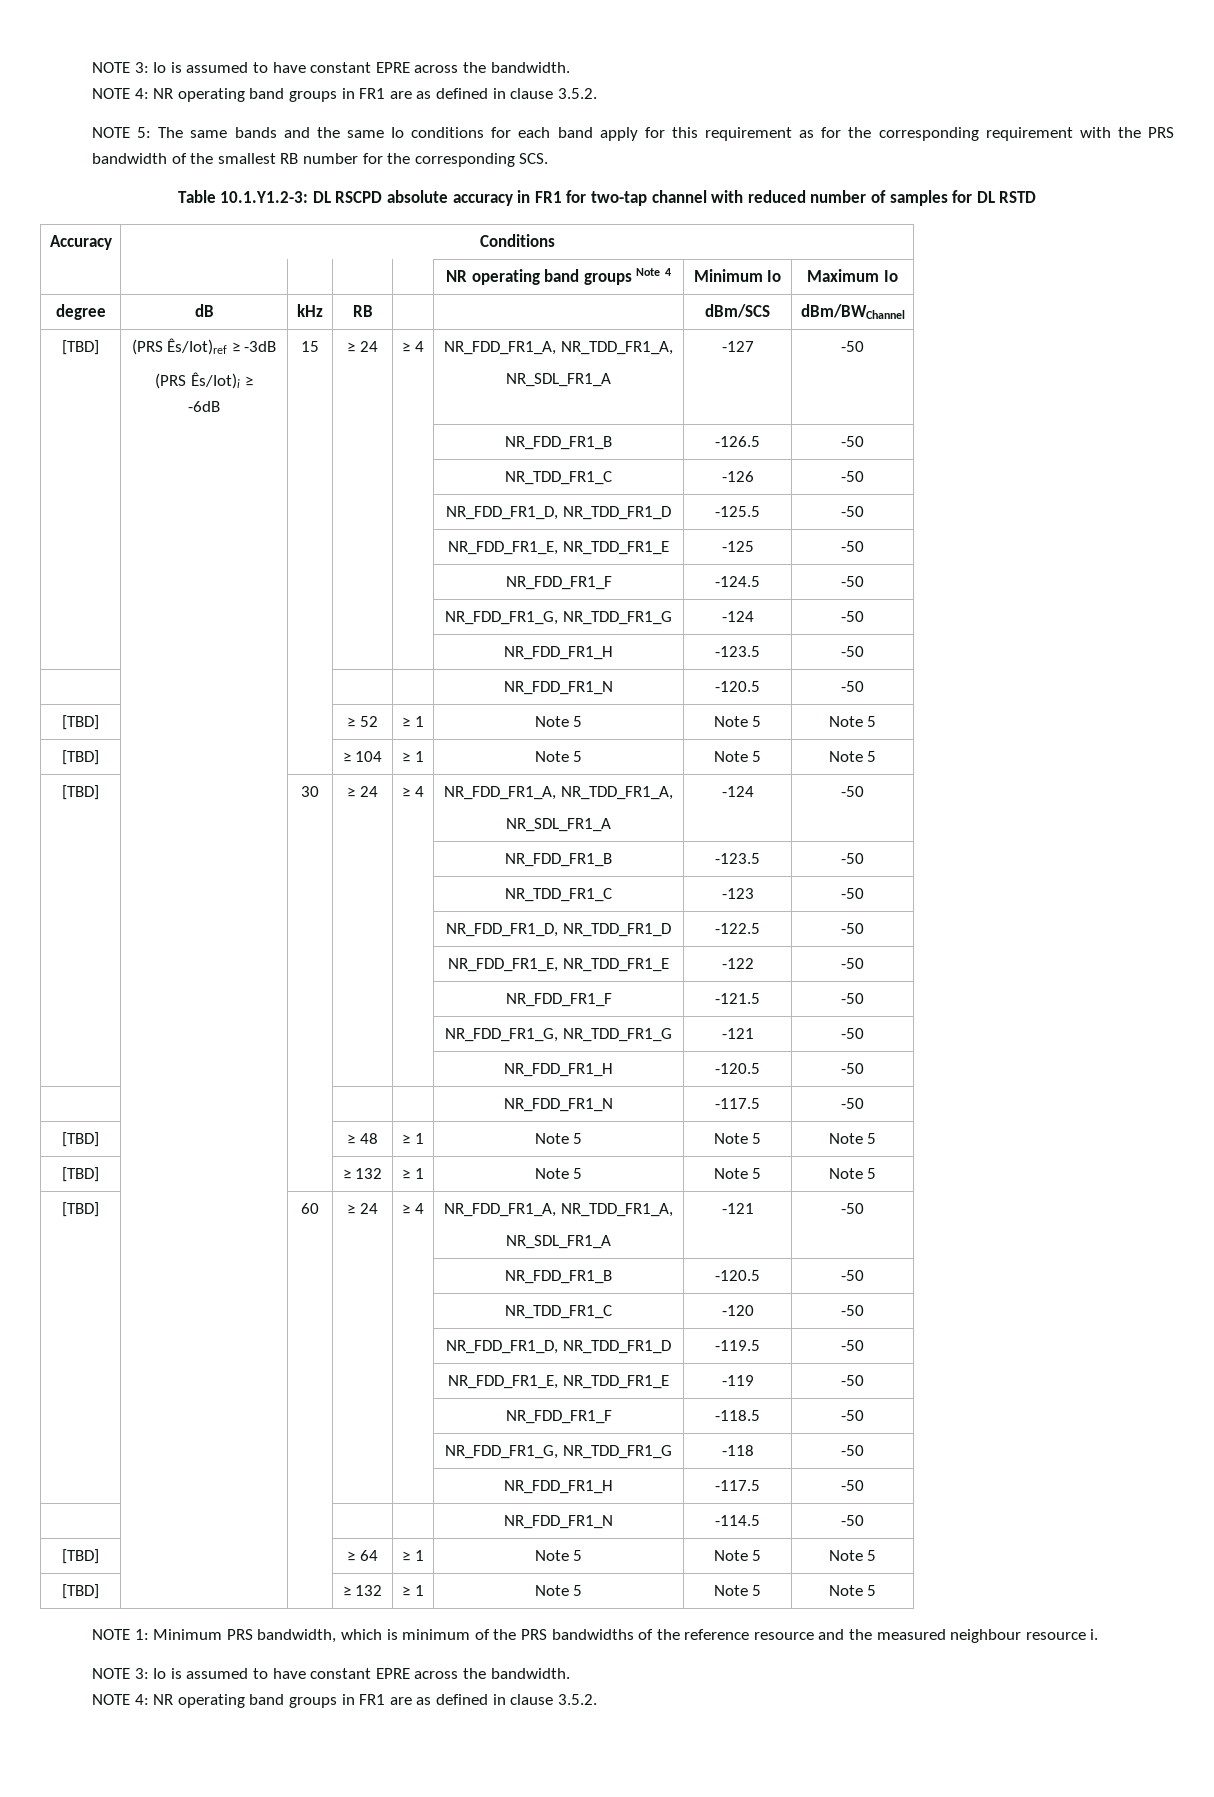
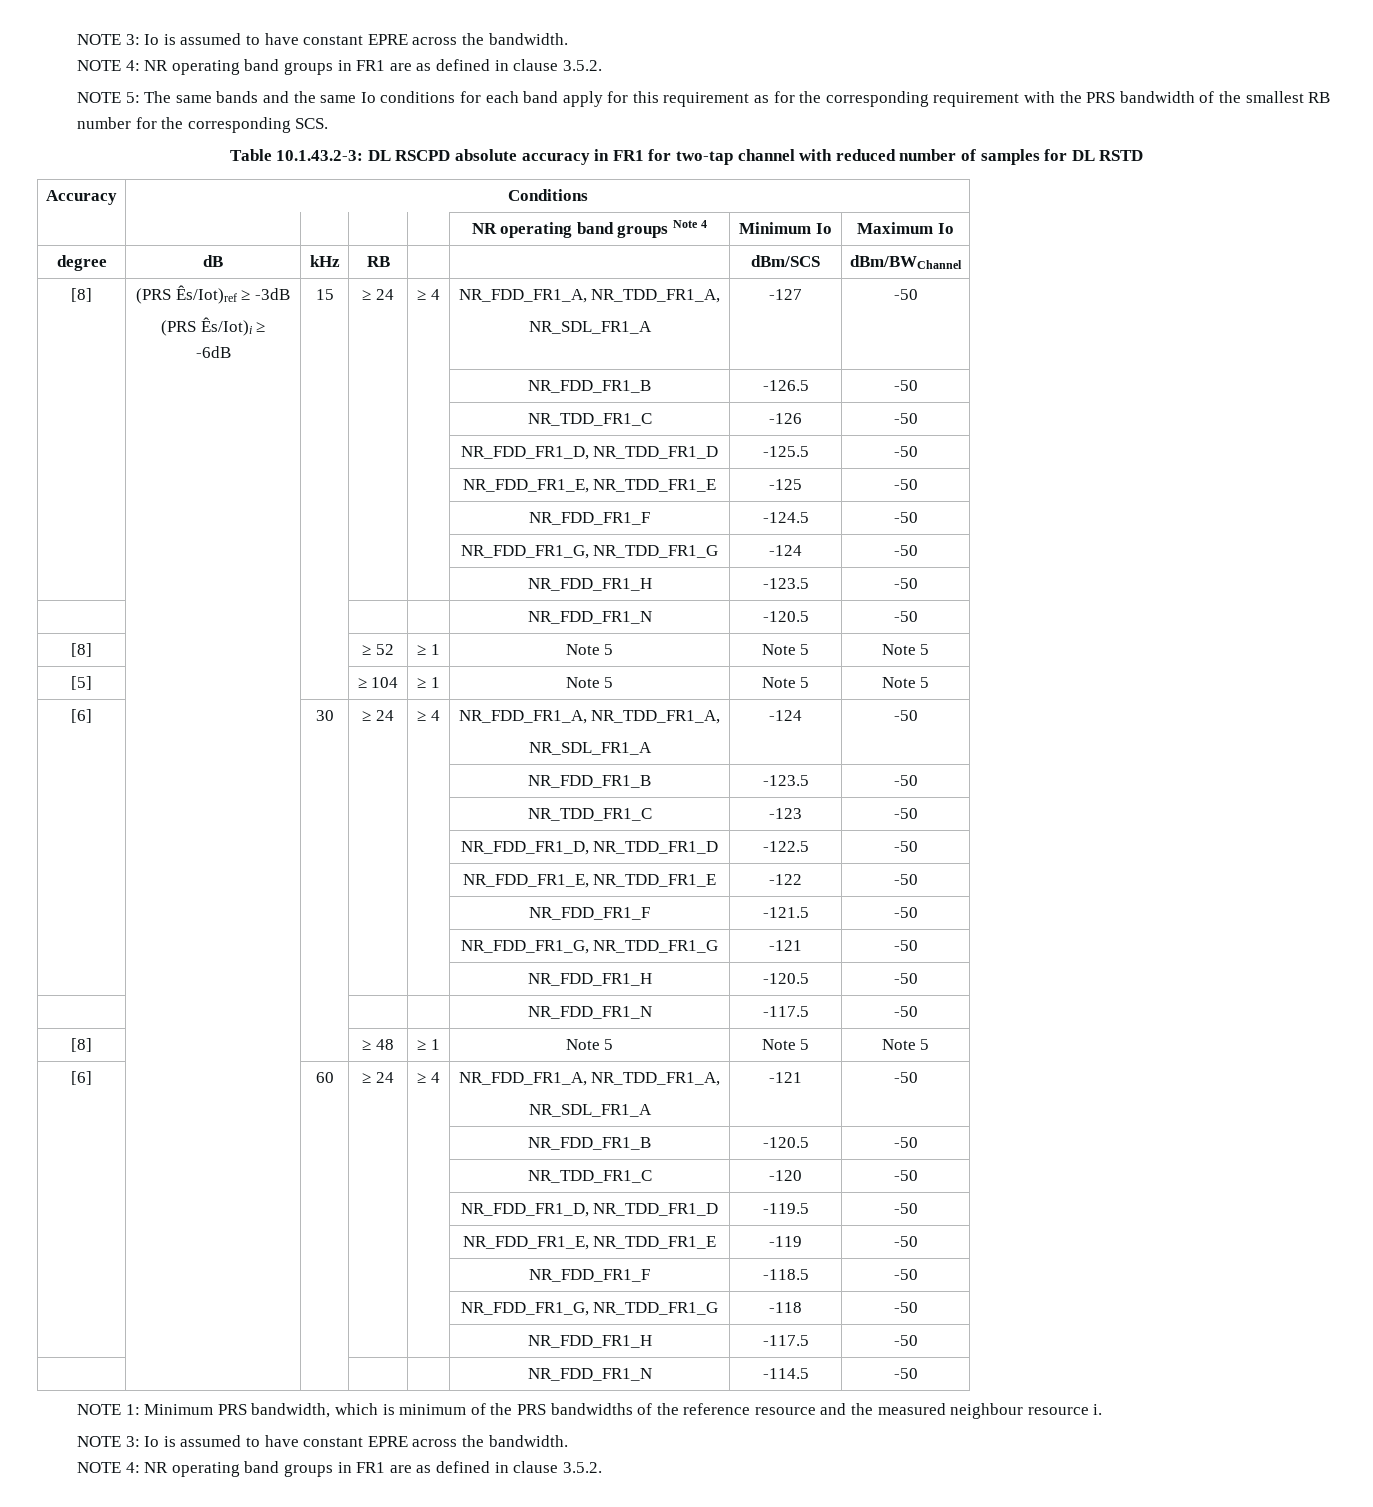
- Table 10.1.Y1.2-3: DL RSCPD absolute accuracy in FR1 for two-tap channel with reduced number of samples for DL RSTD
+ Table 10.1.43.2-3: DL RSCPD absolute accuracy in FR1 for two-tap channel with reduced number of samples for DL RSTD
- [TBD] | (PRS Ês/Iot)ref ≥ -3dB
+ [8] | (PRS Ês/Iot)ref ≥ -3dB
- [TBD] | | | ≥ 52 | ≥ 1 | Note 5 | Note 5 | Note 5
+ [8] | | | ≥ 52 | ≥ 1 | Note 5 | Note 5 | Note 5
- [TBD] | | | ≥ 104 | ≥ 1 | Note 5 | Note 5 | Note 5
+ [5] | | | ≥ 104 | ≥ 1 | Note 5 | Note 5 | Note 5
- [TBD] | | 30 | ≥ 24 | ≥ 4 | NR_FDD_FR1_A, NR_TDD_FR1_A,
+ [6] | | 30 | ≥ 24 | ≥ 4 | NR_FDD_FR1_A, NR_TDD_FR1_A,
- [TBD] | | | ≥ 48 | ≥ 1 | Note 5 | Note 5 | Note 5
- [TBD] | | | ≥ 132 | ≥ 1 | Note 5 | Note 5 | Note 5
- [TBD] | | 60 | ≥ 24 | ≥ 4 | NR_FDD_FR1_A, NR_TDD_FR1_A,
+ [8] | | | ≥ 48 | ≥ 1 | Note 5 | Note 5 | Note 5
+ [6] | | 60 | ≥ 24 | ≥ 4 | NR_FDD_FR1_A, NR_TDD_FR1_A,
- [TBD] | | | ≥ 64 | ≥ 1 | Note 5 | Note 5 | Note 5
- [TBD] | | | ≥ 132 | ≥ 1 | Note 5 | Note 5 | Note 5

